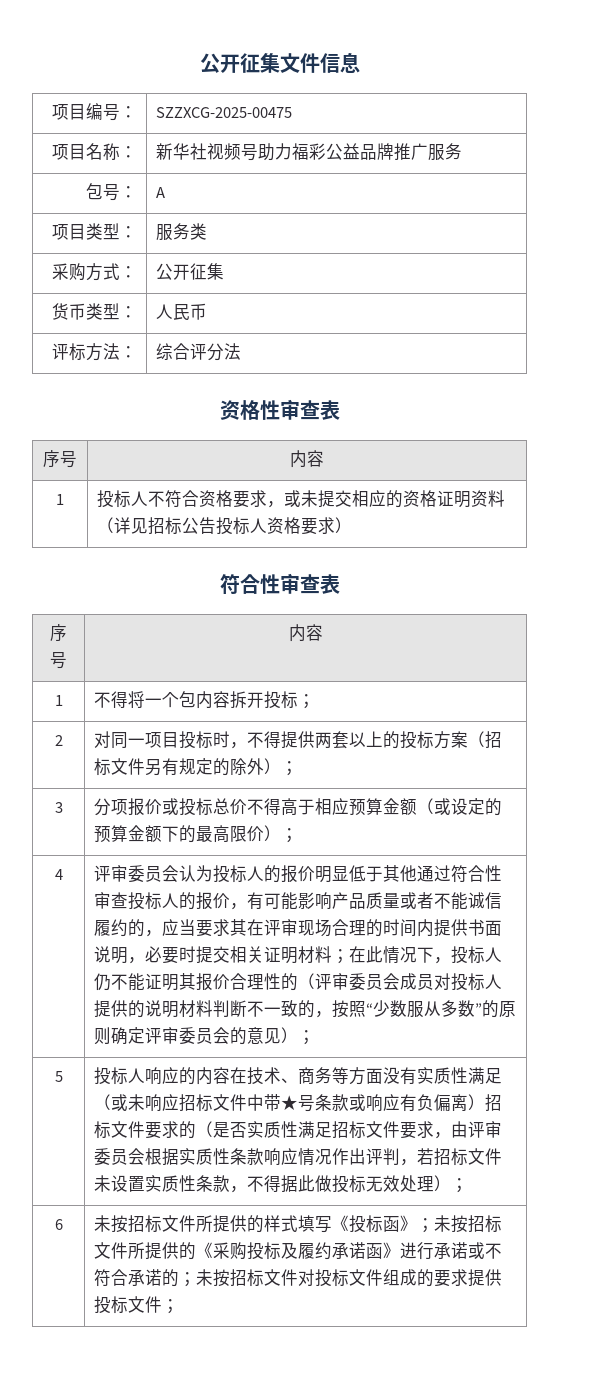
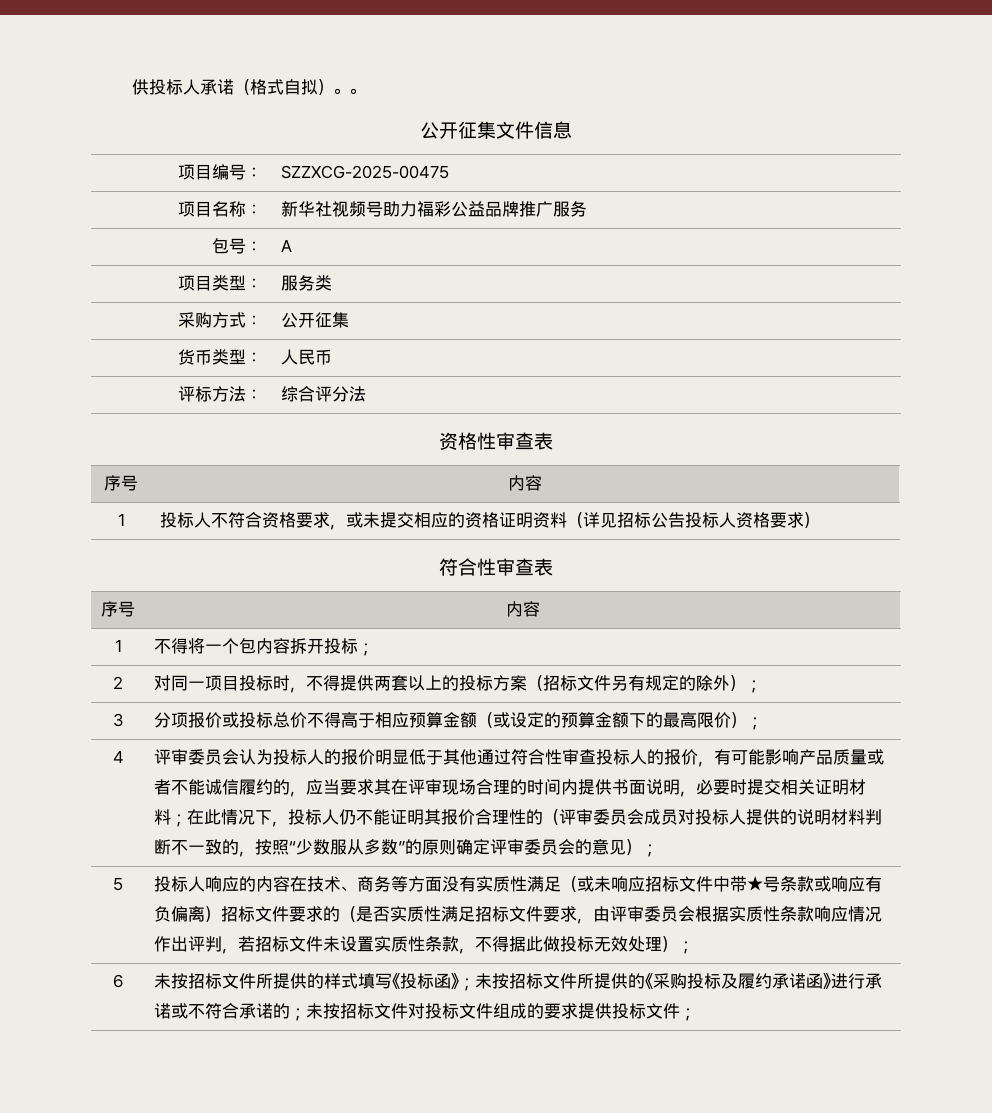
+ 供投标人承诺（格式自拟）。。

